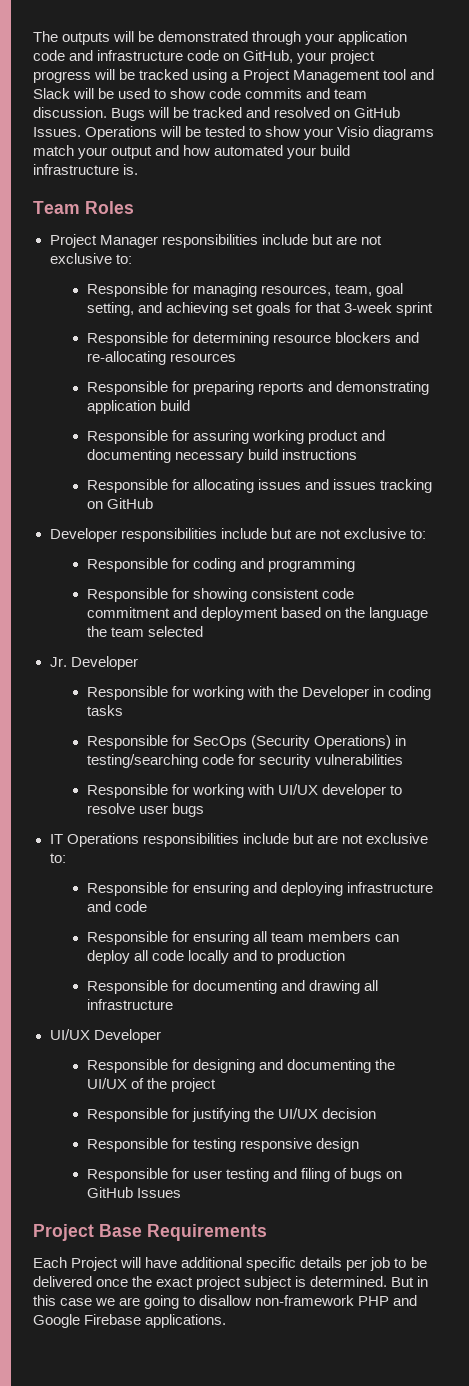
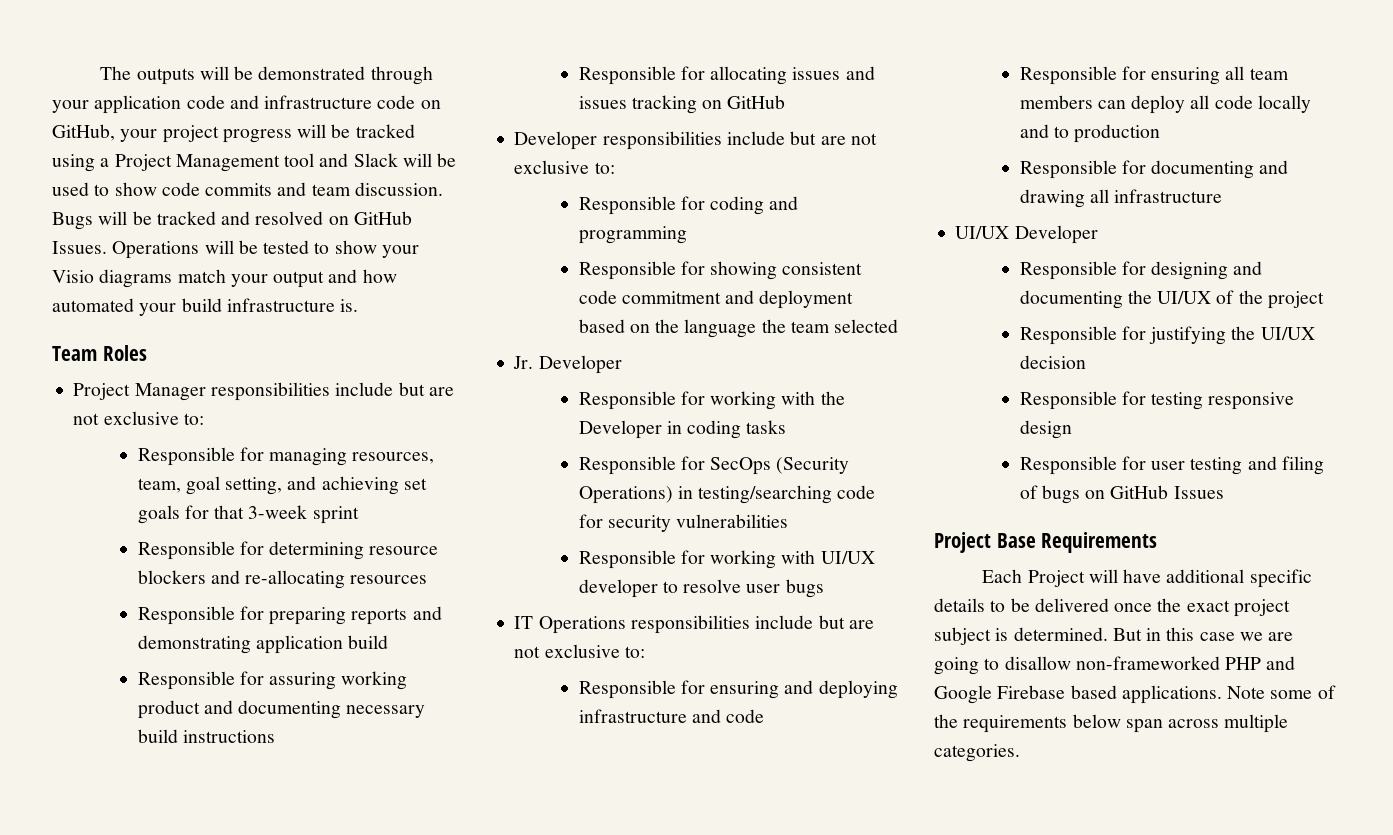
- Each Project will have additional specific details per job to be delivered once the exact project subject is determined.
+ Each Project will have additional specific details to be delivered once the exact project subject is determined.
- But in this case we are going to disallow non-framework PHP and Google Firebase applications.
+ But in this case we are going to disallow non-frameworked PHP and Google Firebase based applications. Note some of the requirements below span across multiple categories.

